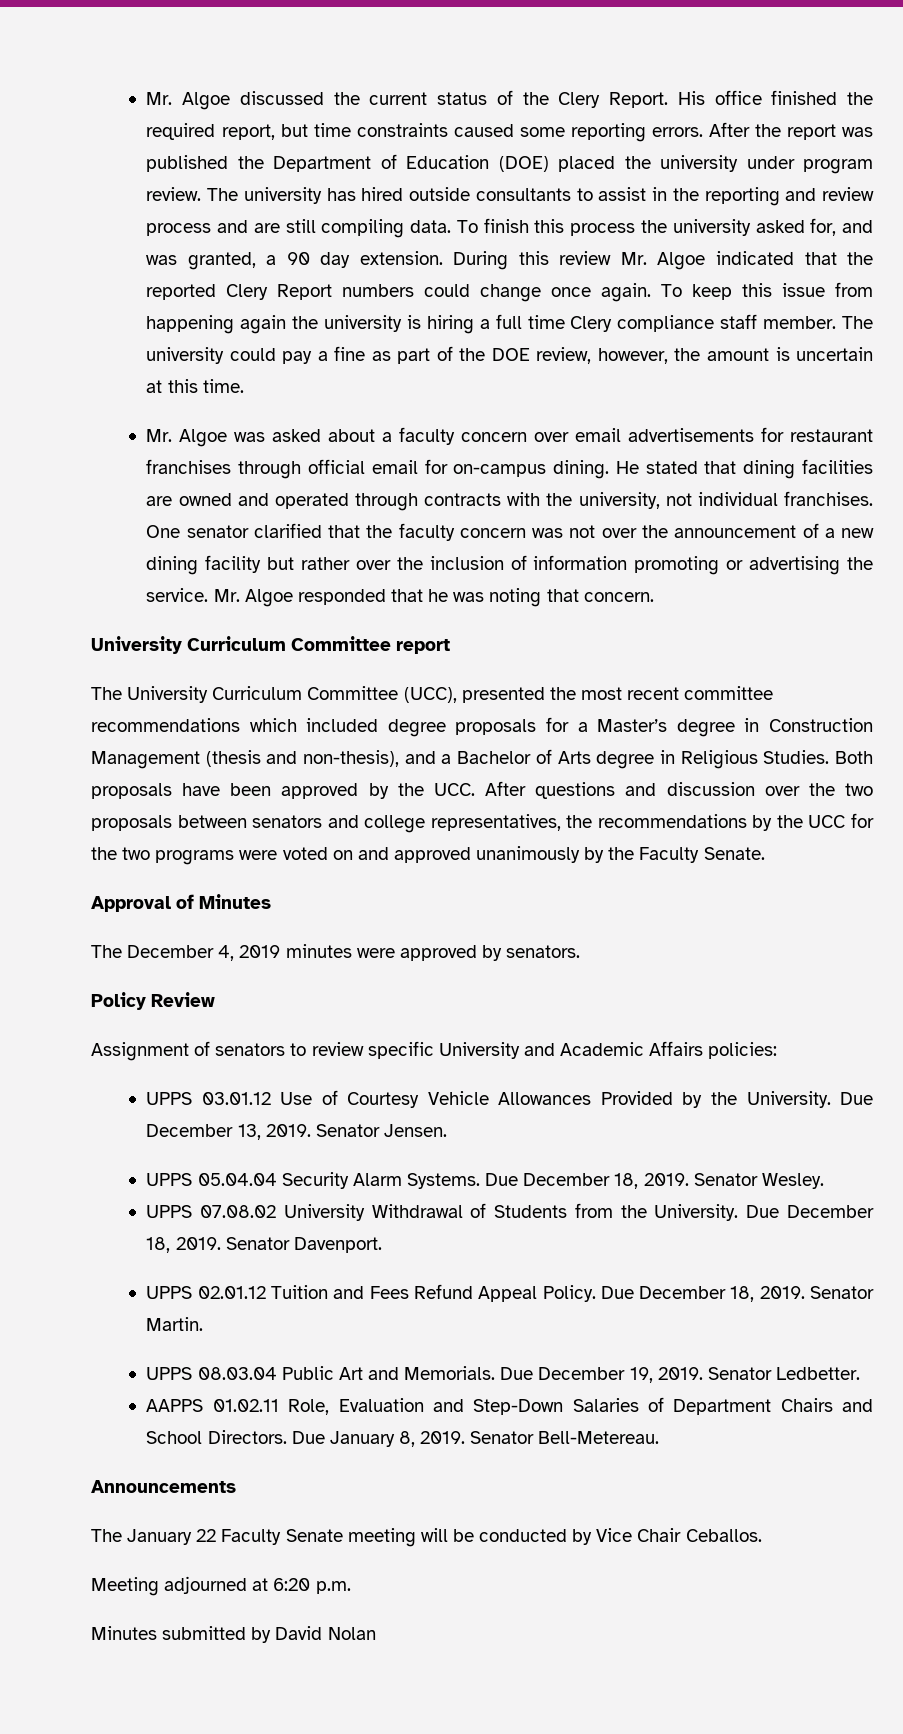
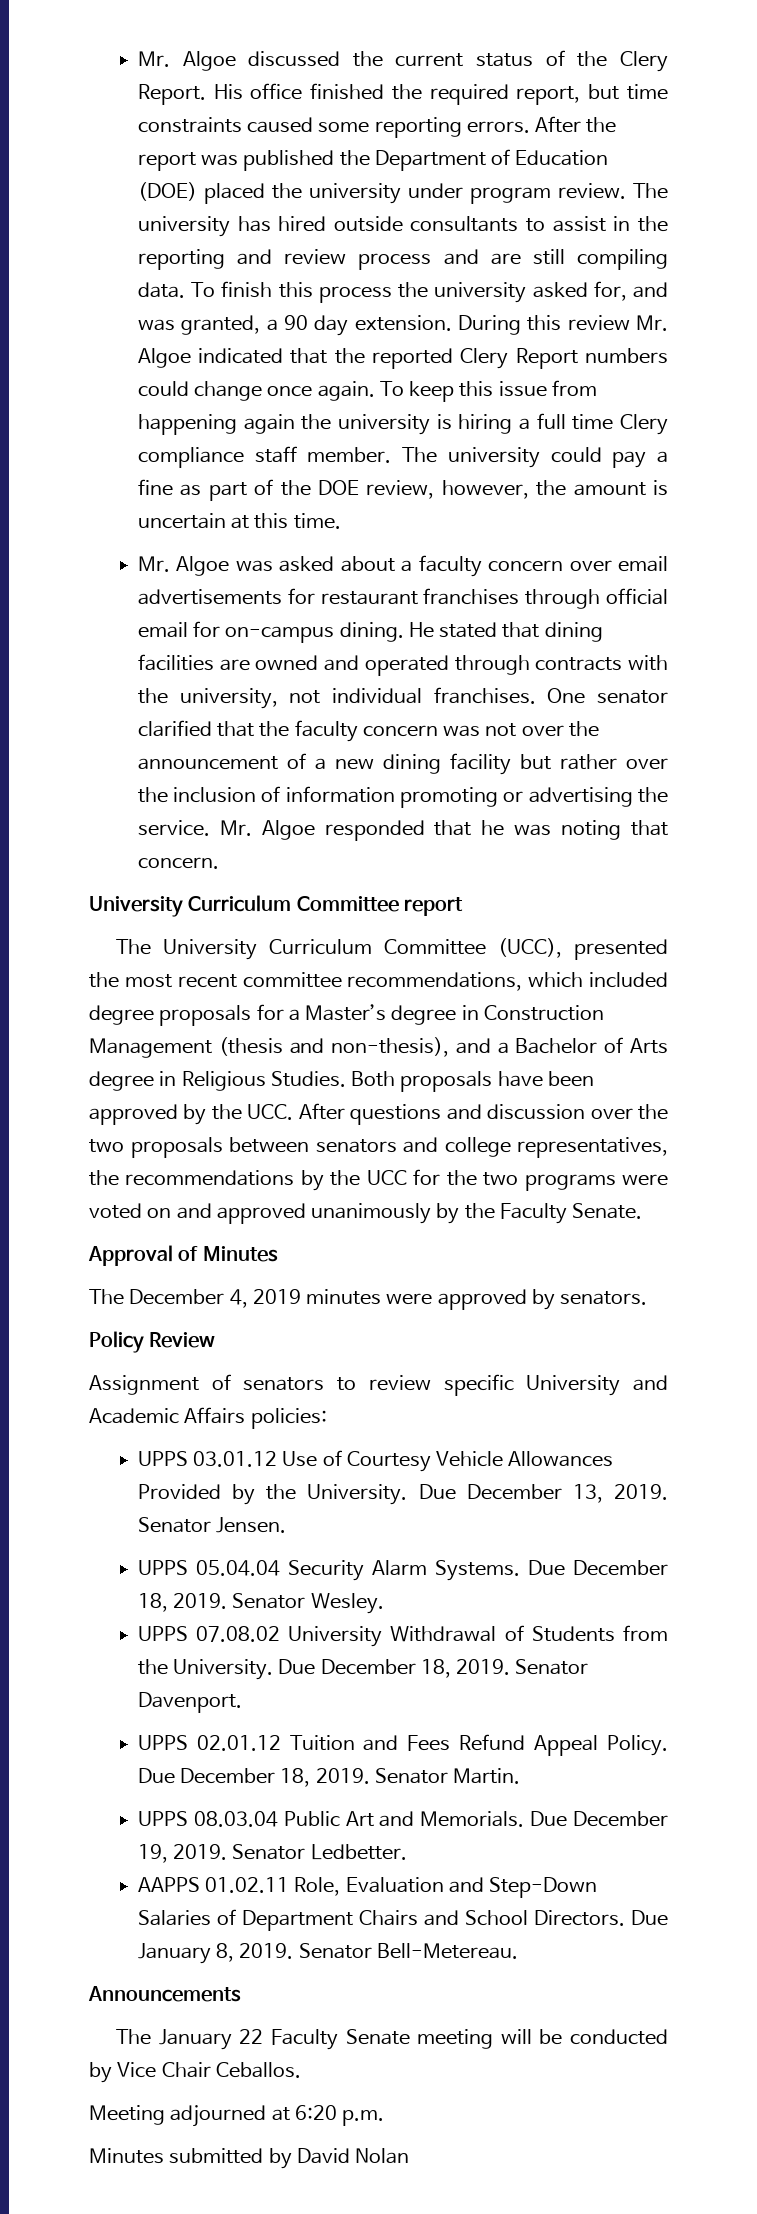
- The University Curriculum Committee (UCC), presented the most recent committee recommendations which included degree proposals for a Master’s degree in Construction Management (thesis and non-thesis), and a Bachelor of Arts degree in Religious Studies.
+ The University Curriculum Committee (UCC), presented the most recent committee recommendations, which included degree proposals for a Master’s degree in Construction Management (thesis and non-thesis), and a Bachelor of Arts degree in Religious Studies.

